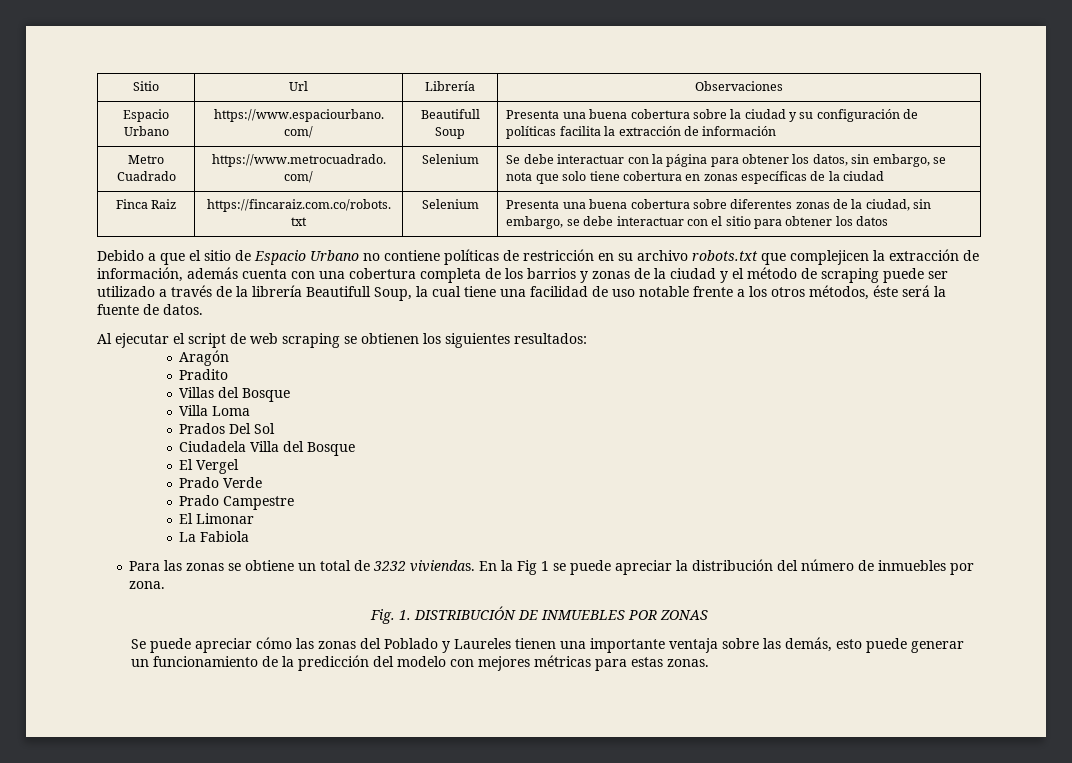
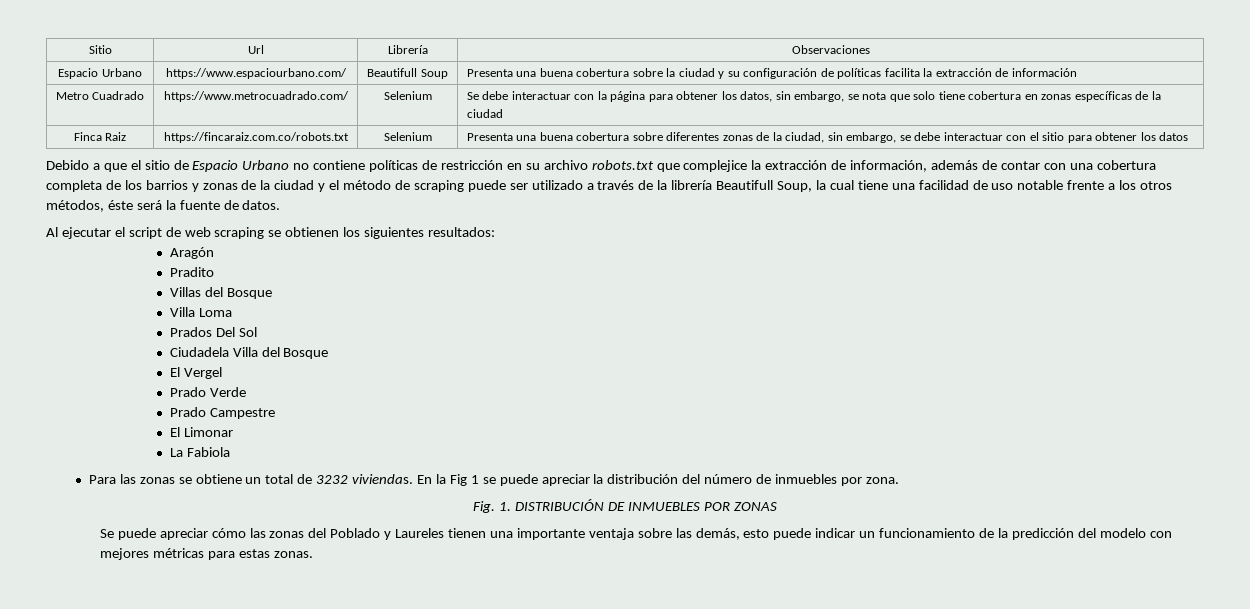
- Debido a que el sitio de Espacio Urbano no contiene políticas de restricción en su archivo robots.txt que complejicen la extracción de información, además cuenta con una cobertura completa de los barrios y zonas de la ciudad y el método de scraping puede ser utilizado a través de la librería Beautifull Soup, la cual tiene una facilidad de uso notable frente a los otros métodos, éste será la fuente de datos.
+ Debido a que el sitio de Espacio Urbano no contiene políticas de restricción en su archivo robots.txt que complejice la extracción de información, además de contar con una cobertura completa de los barrios y zonas de la ciudad y el método de scraping puede ser utilizado a través de la librería Beautifull Soup, la cual tiene una facilidad de uso notable frente a los otros métodos, éste será la fuente de datos.
- Se puede apreciar cómo las zonas del Poblado y Laureles tienen una importante ventaja sobre las demás, esto puede generar un funcionamiento de la predicción del modelo con mejores métricas para estas zonas.
+ Se puede apreciar cómo las zonas del Poblado y Laureles tienen una importante ventaja sobre las demás, esto puede indicar un funcionamiento de la predicción del modelo con mejores métricas para estas zonas.

